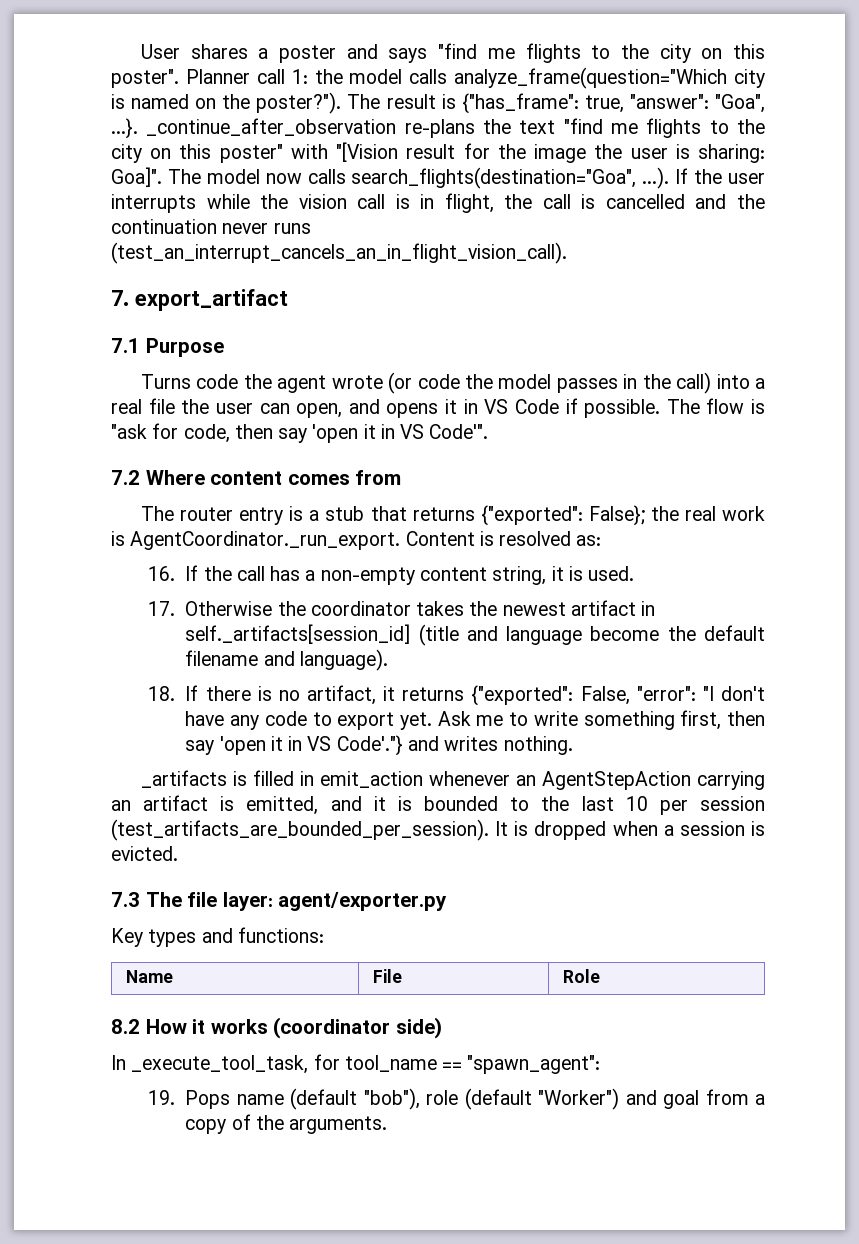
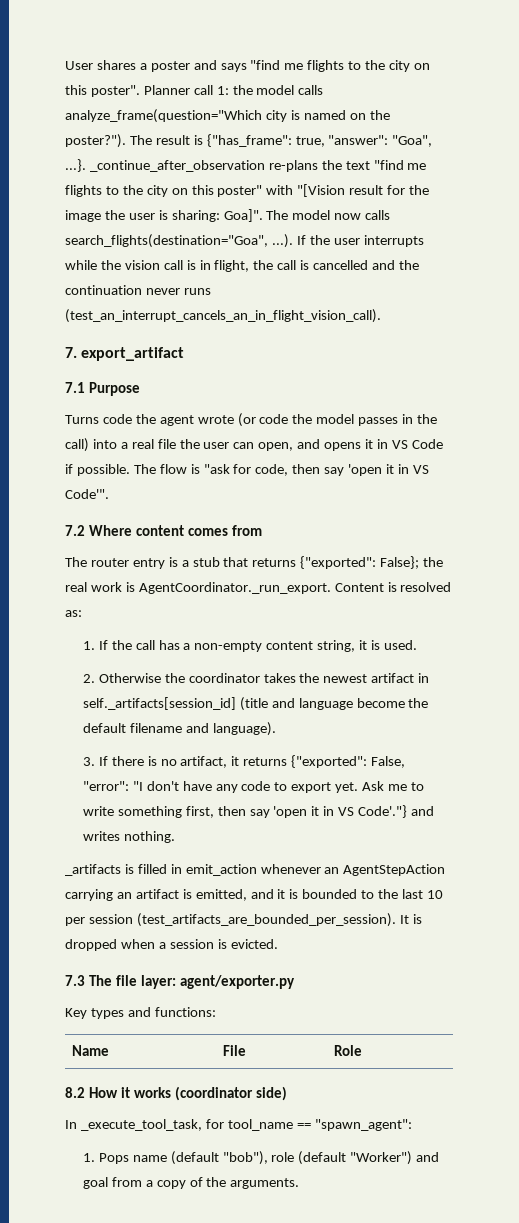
- 16. If the call has a non-empty content string, it is used.
+ 1. If the call has a non-empty content string, it is used.
- 17. Otherwise the coordinator takes the newest artifact in self._artifacts[session_id] (title and language become the default filename and language).
+ 2. Otherwise the coordinator takes the newest artifact in self._artifacts[session_id] (title and language become the default filename and language).
- 18. If there is no artifact, it returns {"exported": False, "error": "I don't have any code to export yet.
+ 3. If there is no artifact, it returns {"exported": False, "error": "I don't have any code to export yet.
- 19. Pops name (default "bob"), role (default "Worker") and goal from a copy of the arguments.
+ 1. Pops name (default "bob"), role (default "Worker") and goal from a copy of the arguments.

